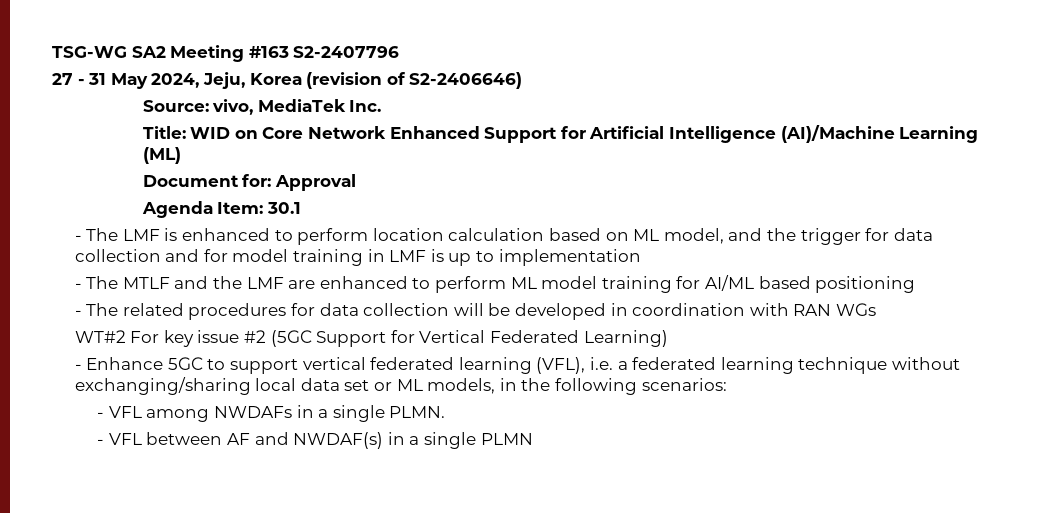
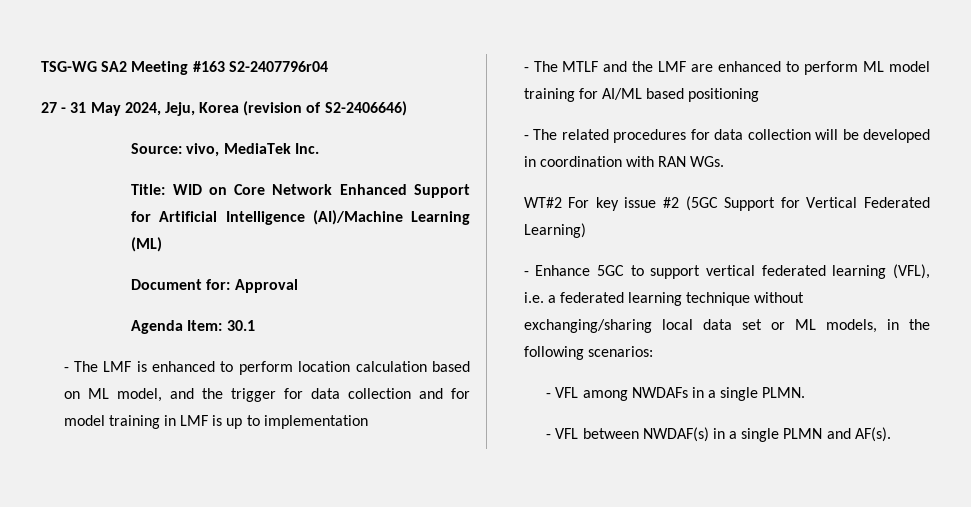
- TSG-WG SA2 Meeting #163 S2-2407796
+ TSG-WG SA2 Meeting #163 S2-2407796r04
- - The related procedures for data collection will be developed in coordination with RAN WGs
+ - The related procedures for data collection will be developed in coordination with RAN WGs.
- - VFL between AF and NWDAF(s) in a single PLMN
+ - VFL between NWDAF(s) in a single PLMN and AF(s).

